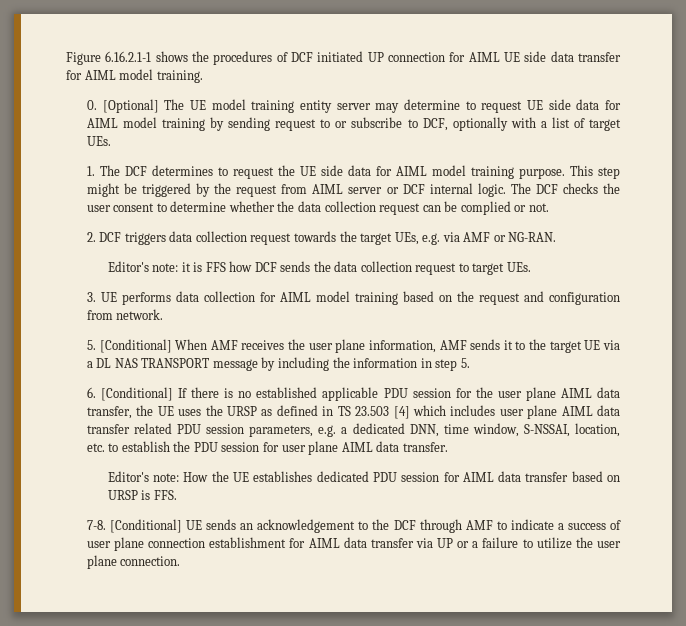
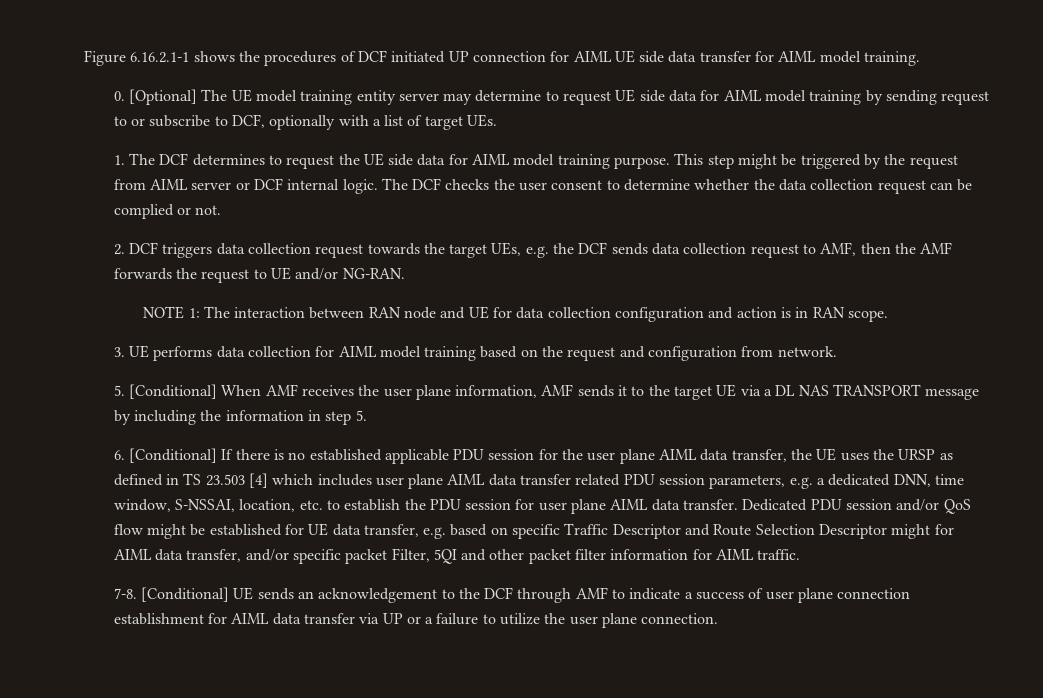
- 2. DCF triggers data collection request towards the target UEs, e.g. via AMF or NG-RAN.
- Editor's note: it is FFS how DCF sends the data collection request to target UEs.
+ 2. DCF triggers data collection request towards the target UEs, e.g. the DCF sends data collection request to AMF, then the AMF forwards the request to UE and/or NG-RAN.
+ NOTE 1: The interaction between RAN node and UE for data collection configuration and action is in RAN scope.
- 6. [Conditional] If there is no established applicable PDU session for the user plane AIML data transfer, the UE uses the URSP as defined in TS 23.503 [4] which includes user plane AIML data transfer related PDU session parameters, e.g. a dedicated DNN, time window, S-NSSAI, location, etc. to establish the PDU session for user plane AIML data transfer.
- Editor's note: How the UE establishes dedicated PDU session for AIML data transfer based on URSP is FFS.
+ 6. [Conditional] If there is no established applicable PDU session for the user plane AIML data transfer, the UE uses the URSP as defined in TS 23.503 [4] which includes user plane AIML data transfer related PDU session parameters, e.g. a dedicated DNN, time window, S-NSSAI, location, etc. to establish the PDU session for user plane AIML data transfer. Dedicated PDU session and/or QoS flow might be established for UE data transfer, e.g. based on specific Traffic Descriptor and Route Selection Descriptor might for AIML data transfer, and/or specific packet Filter, 5QI and other packet filter information for AIML traffic.

